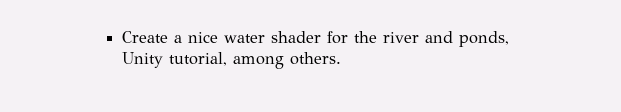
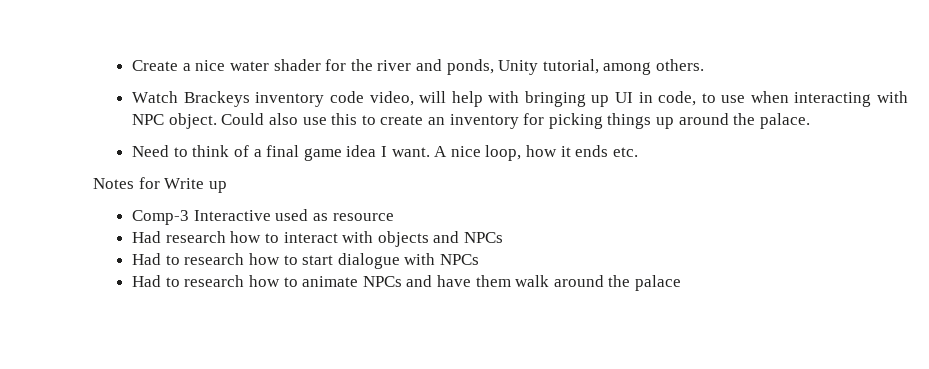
+ Watch Brackeys inventory code video, will help with bringing up UI in code, to use when interacting with NPC object. Could also use this to create an inventory for picking things up around the palace.
+ Need to think of a final game idea I want. A nice loop, how it ends etc.
+ Notes for Write up
+ Comp-3 Interactive used as resource
+ Had research how to interact with objects and NPCs
+ Had to research how to start dialogue with NPCs
+ Had to research how to animate NPCs and have them walk around the palace

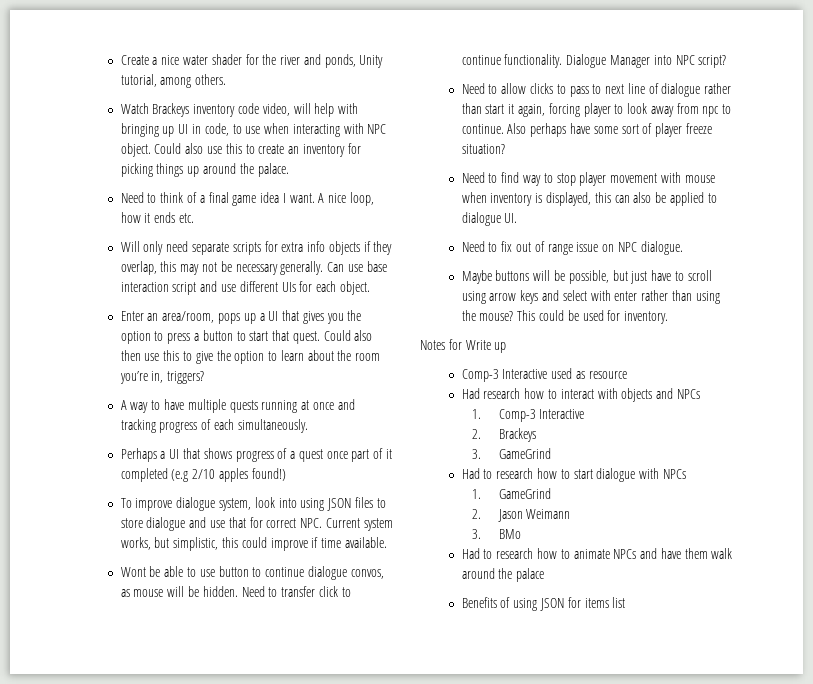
+ Will only need separate scripts for extra info objects if they overlap, this may not be necessary generally. Can use base interaction script and use different UIs for each object.
+ Enter an area/room, pops up a UI that gives you the option to press a button to start that quest. Could also then use this to give the option to learn about the room you’re in, triggers?
+ A way to have multiple quests running at once and tracking progress of each simultaneously.
+ Perhaps a UI that shows progress of a quest once part of it completed (e.g 2/10 apples found!)
+ To improve dialogue system, look into using JSON files to store dialogue and use that for correct NPC. Current system works, but simplistic, this could improve if time available.
+ Wont be able to use button to continue dialogue convos, as mouse will be hidden. Need to transfer click to continue functionality. Dialogue Manager into NPC script?
+ Need to allow clicks to pass to next line of dialogue rather than start it again, forcing player to look away from npc to continue. Also perhaps have some sort of player freeze situation?
+ Need to find way to stop player movement with mouse when inventory is displayed, this can also be applied to dialogue UI.
+ Need to fix out of range issue on NPC dialogue.
+ Maybe buttons will be possible, but just have to scroll using arrow keys and select with enter rather than using the mouse? This could be used for inventory.
+ 1. Comp-3 Interactive
+ 2. Brackeys
+ 3. GameGrind
+ 1. GameGrind
+ 2. Jason Weimann
+ 3. BMo
+ Benefits of using JSON for items list

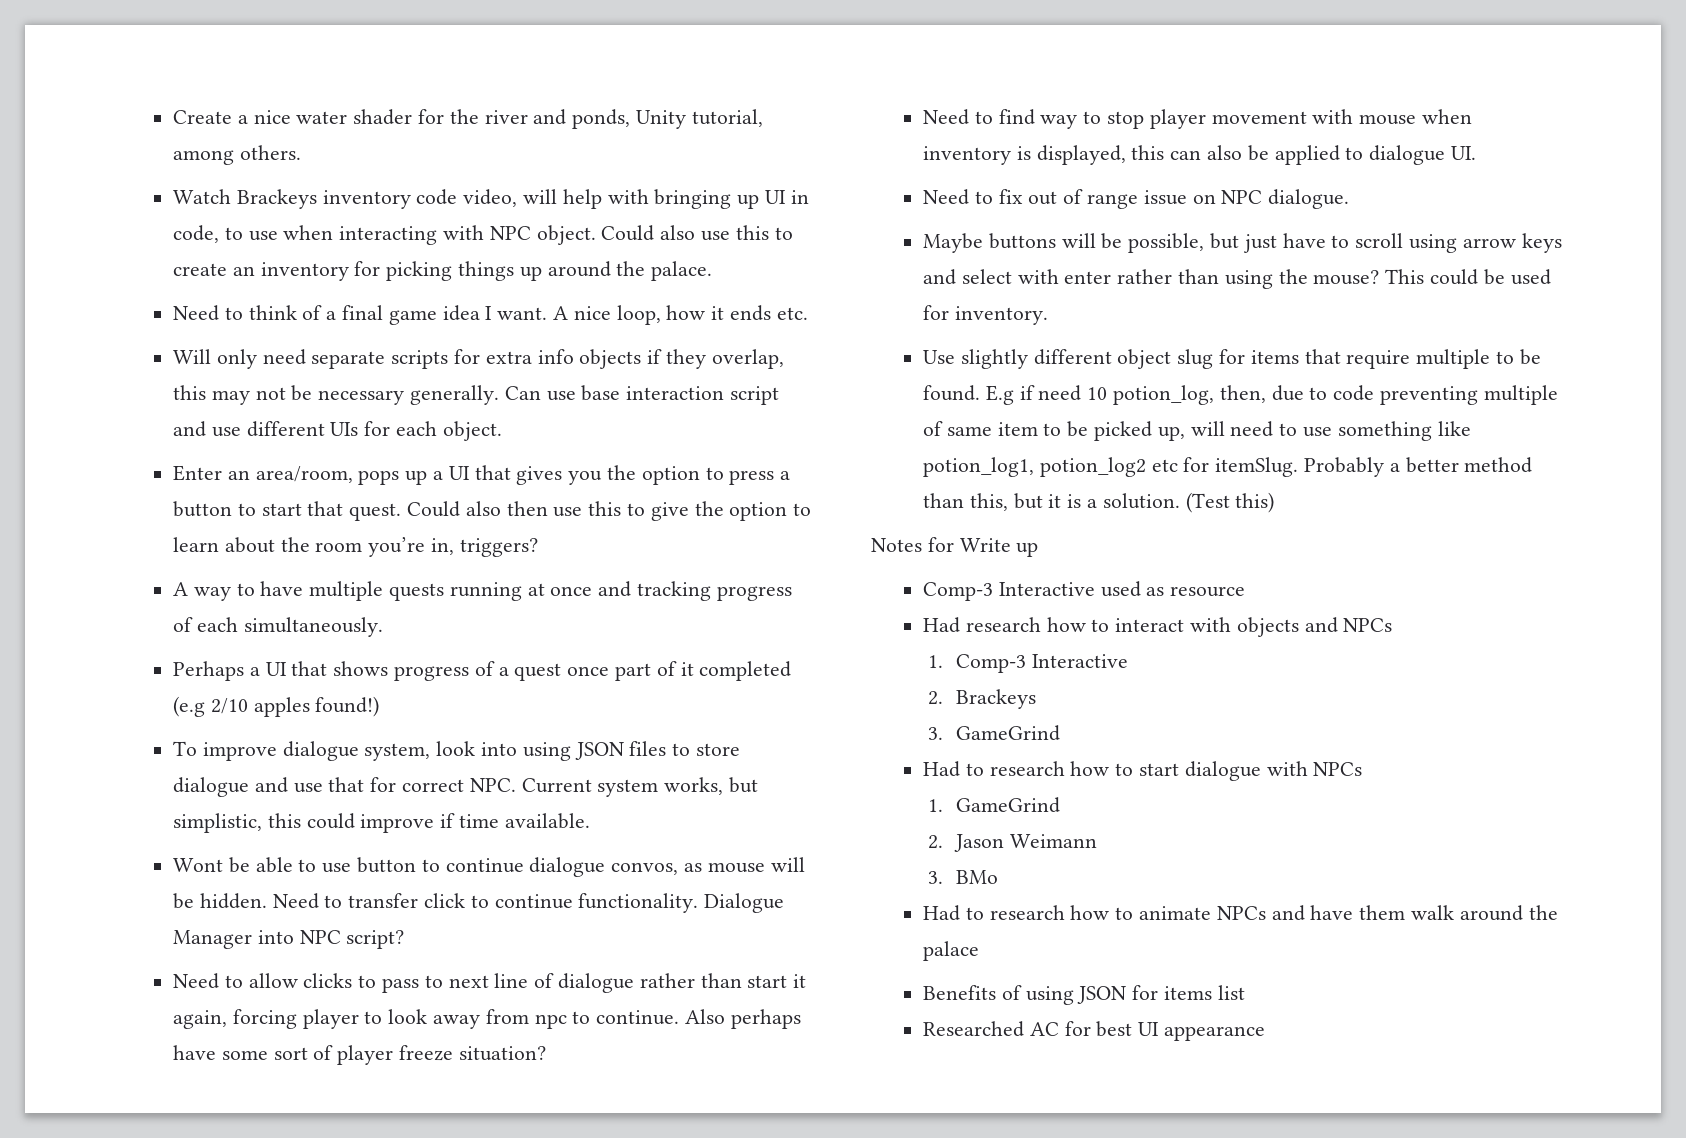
+ Use slightly different object slug for items that require multiple to be found. E.g if need 10 potion_log, then, due to code preventing multiple of same item to be picked up, will need to use something like potion_log1, potion_log2 etc for itemSlug. Probably a better method than this, but it is a solution. (Test this)
+ Researched AC for best UI appearance

